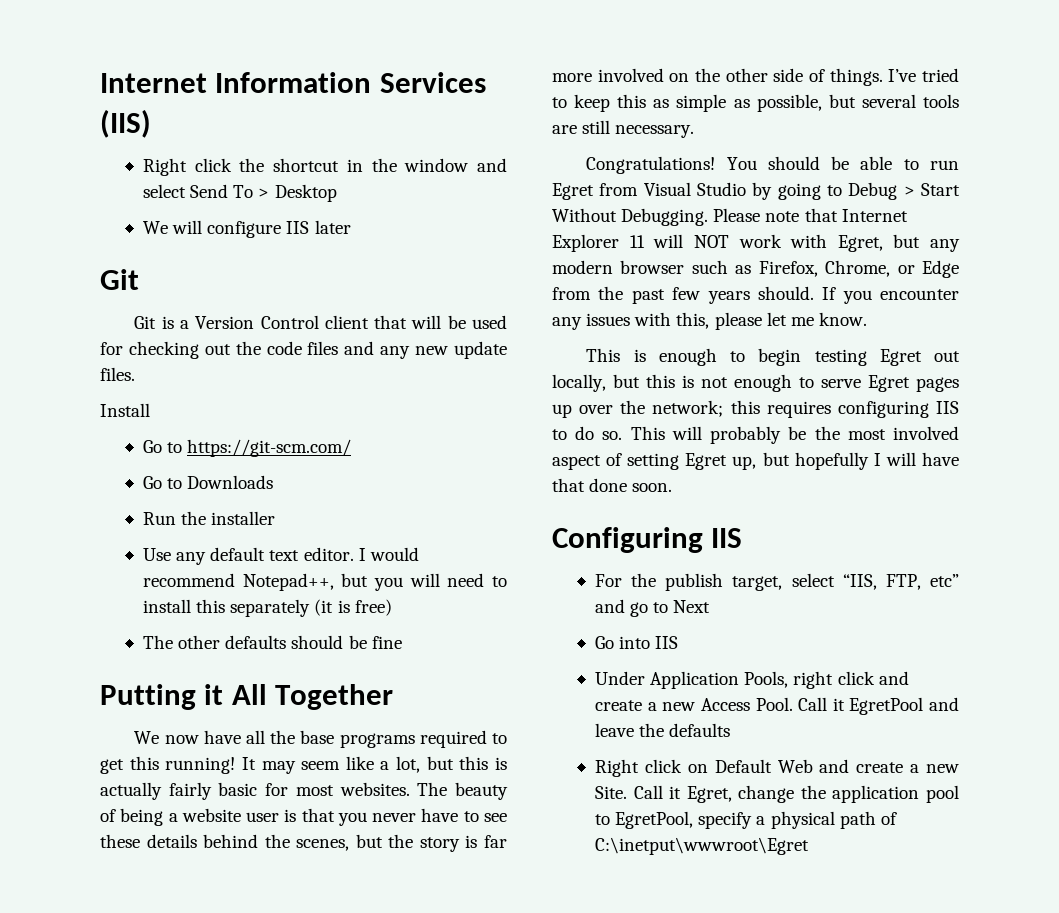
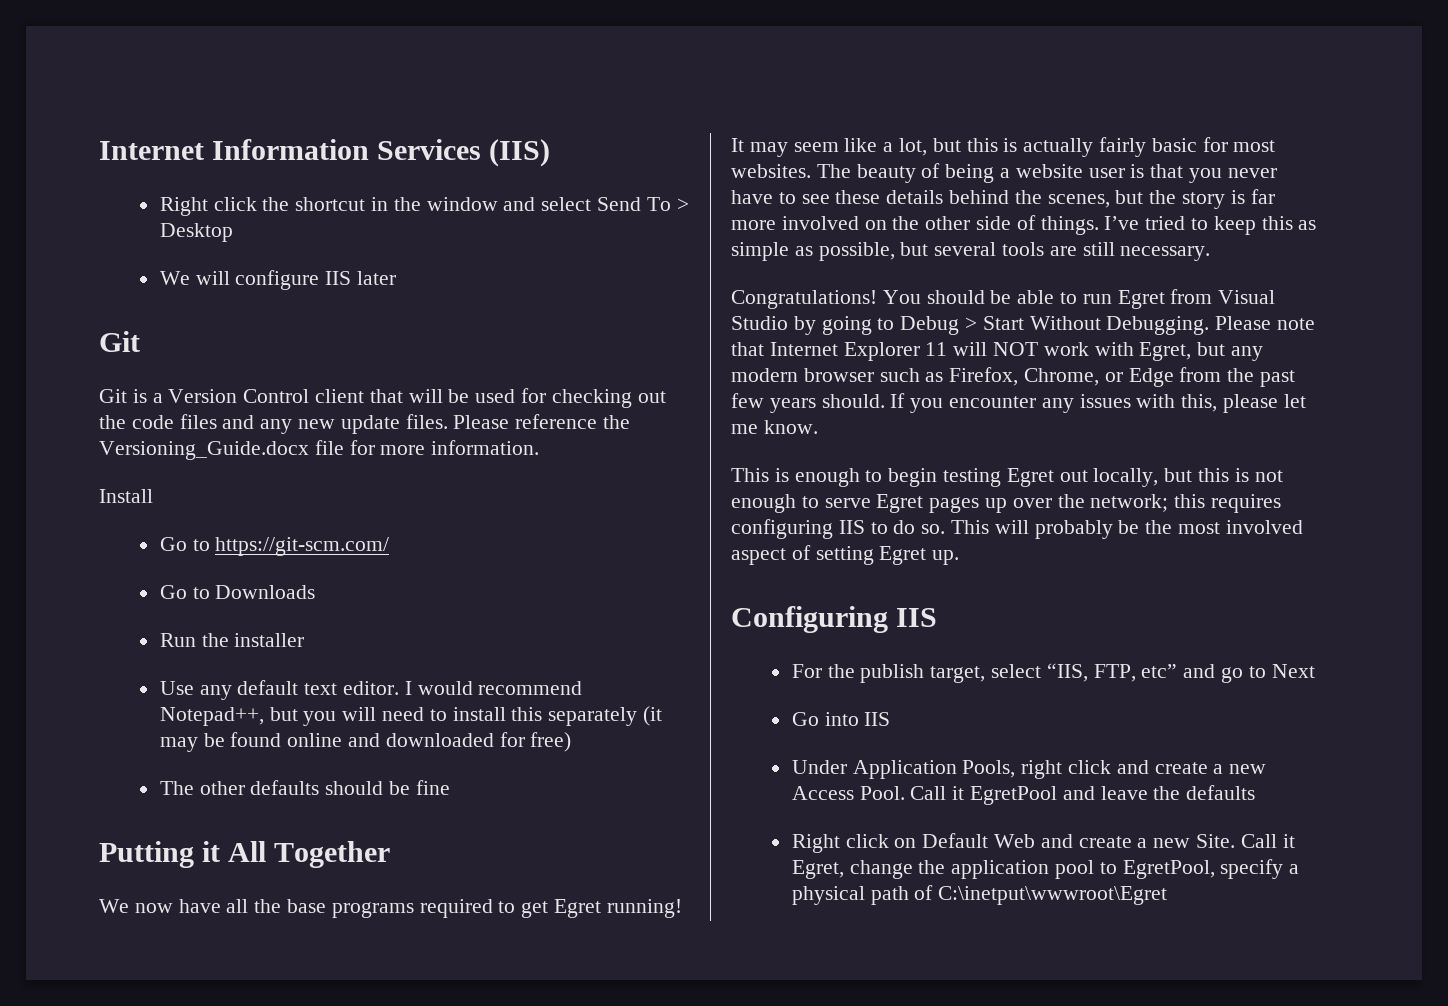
+ Please reference the Versioning_Guide.docx file for more information.
- I would recommend Notepad++, but you will need to install this separately (it is free)
+ I would recommend Notepad++, but you will need to install this separately (it may be found online and downloaded for free)
- We now have all the base programs required to get this running!
+ We now have all the base programs required to get Egret running!
- This will probably be the most involved aspect of setting Egret up, but hopefully I will have that done soon.
+ This will probably be the most involved aspect of setting Egret up.

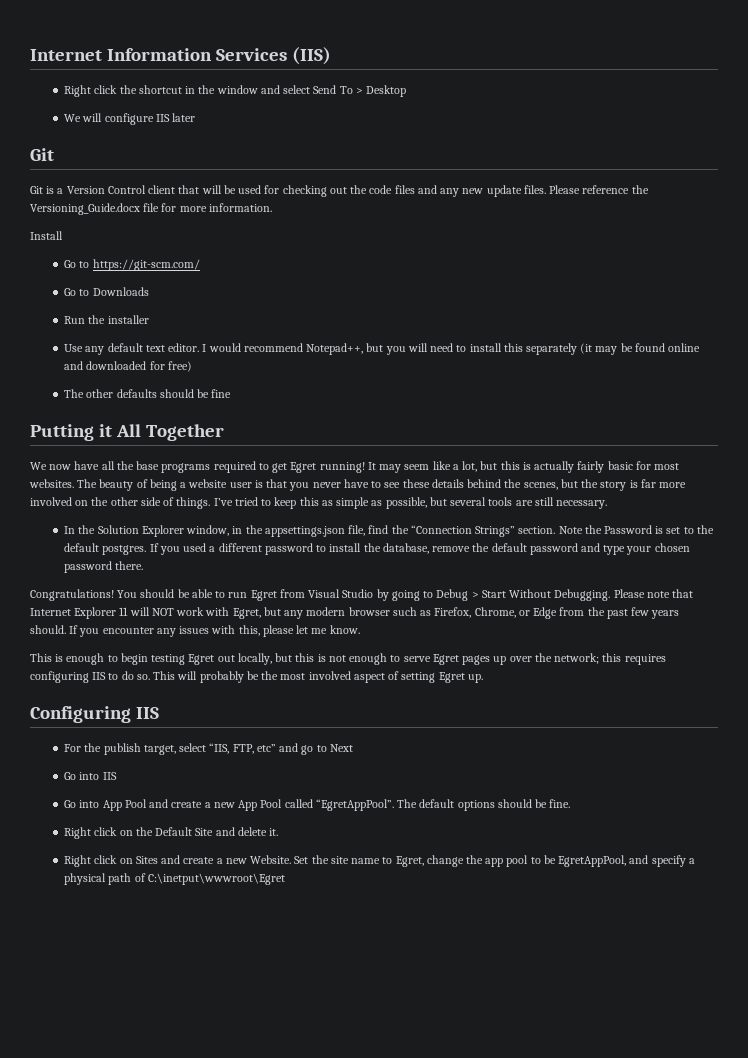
+ In the Solution Explorer window, in the appsettings.json file, find the “Connection Strings” section. Note the Password is set to the default postgres. If you used a different password to install the database, remove the default password and type your chosen password there.
- Under Application Pools, right click and create a new Access Pool. Call it EgretPool and leave the defaults
- Right click on Default Web and create a new Site. Call it Egret, change the application pool to EgretPool, specify a physical path of C:\inetput\wwwroot\Egret
+ Go into App Pool and create a new App Pool called “EgretAppPool”. The default options should be fine.
+ Right click on the Default Site and delete it.
+ Right click on Sites and create a new Website. Set the site name to Egret, change the app pool to be EgretAppPool, and specify a physical path of C:\inetput\wwwroot\Egret

